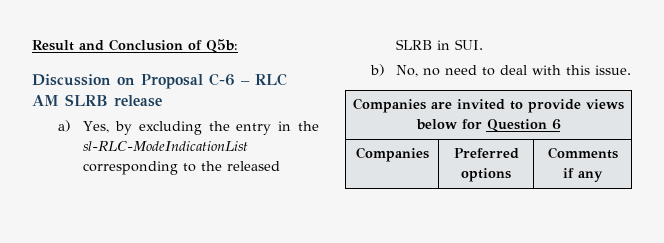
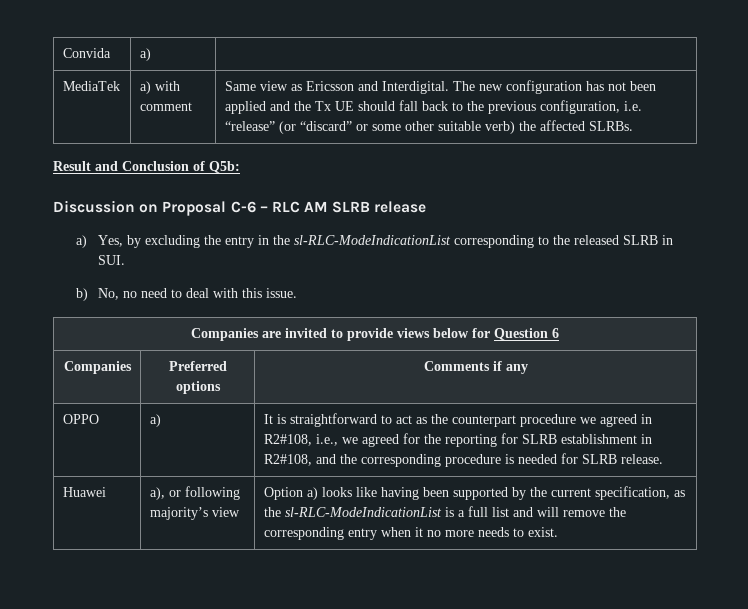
+ Convida | a) |
+ MediaTek | a) with comment | Same view as Ericsson and Interdigital. The new configuration has not been applied and the Tx UE should fall back to the previous configuration, i.e. “release” (or “discard” or some other suitable verb) the affected SLRBs.
+ OPPO | a) | It is straightforward to act as the counterpart procedure we agreed in R2#108, i.e., we agreed for the reporting for SLRB establishment in R2#108, and the corresponding procedure is needed for SLRB release.
+ Huawei | a), or following majority’s view | Option a) looks like having been supported by the current specification, as the sl-RLC-ModeIndicationList is a full list and will remove the corresponding entry when it no more needs to exist.

